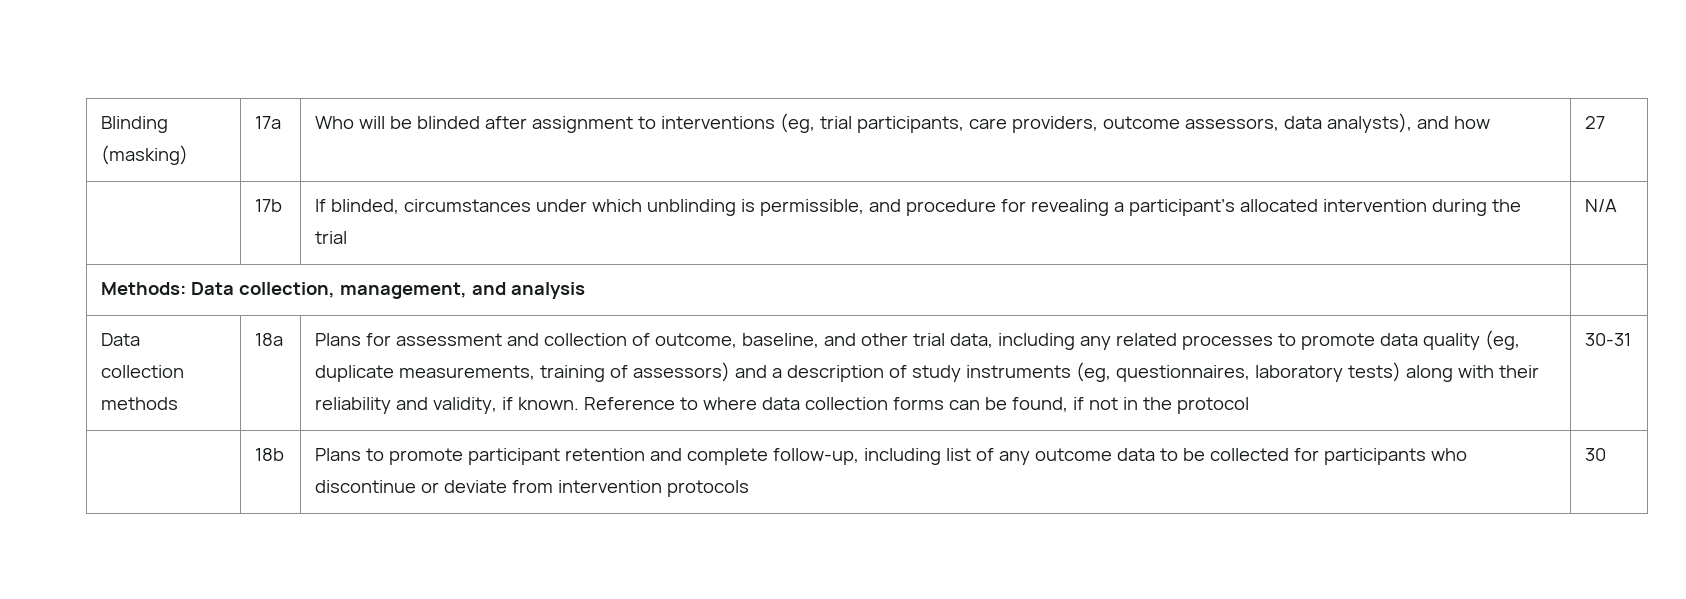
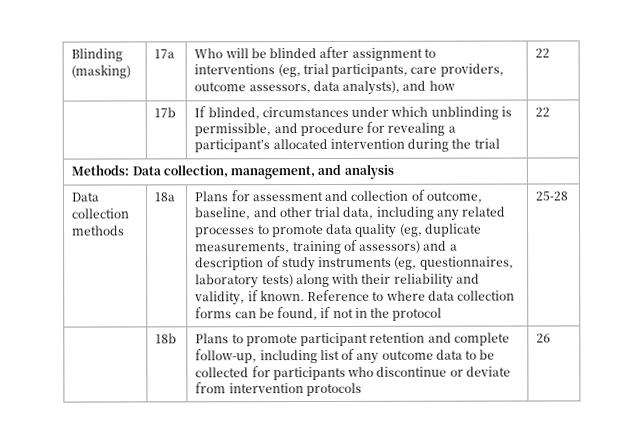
- Blinding (masking) | 17a | Who will be blinded after assignment to interventions (eg, trial participants, care providers, outcome assessors, data analysts), and how | 27
+ Blinding (masking) | 17a | Who will be blinded after assignment to interventions (eg, trial participants, care providers, outcome assessors, data analysts), and how | 22
- | 17b | If blinded, circumstances under which unblinding is permissible, and procedure for revealing a participant’s allocated intervention during the trial | N/A
+ | 17b | If blinded, circumstances under which unblinding is permissible, and procedure for revealing a participant’s allocated intervention during the trial | 22
- 30-31
+ 25-28
- | 18b | Plans to promote participant retention and complete follow-up, including list of any outcome data to be collected for participants who discontinue or deviate from intervention protocols | 30
+ | 18b | Plans to promote participant retention and complete follow-up, including list of any outcome data to be collected for participants who discontinue or deviate from intervention protocols | 26

